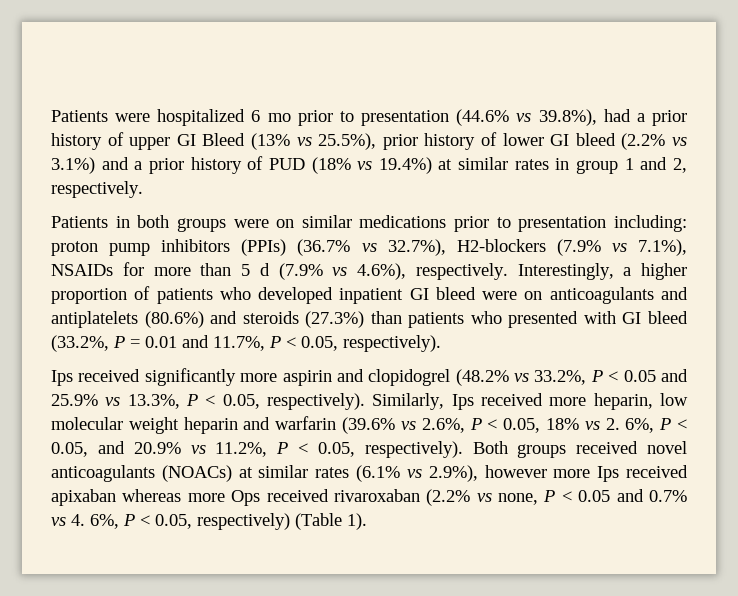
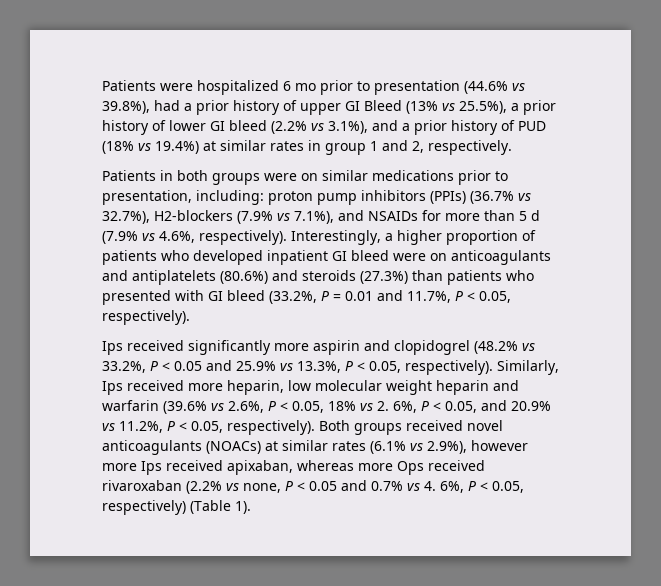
- Patients were hospitalized 6 mo prior to presentation (44.6% vs 39.8%), had a prior history of upper GI Bleed (13% vs 25.5%), prior history of lower GI bleed (2.2% vs 3.1%) and a prior history of PUD (18% vs 19.4%) at similar rates in group 1 and 2, respectively.
+ Patients were hospitalized 6 mo prior to presentation (44.6% vs 39.8%), had a prior history of upper GI Bleed (13% vs 25.5%), a prior history of lower GI bleed (2.2% vs 3.1%), and a prior history of PUD (18% vs 19.4%) at similar rates in group 1 and 2, respectively.
- Patients in both groups were on similar medications prior to presentation including: proton pump inhibitors (PPIs) (36.7% vs 32.7%), H2-blockers (7.9% vs 7.1%), NSAIDs for more than 5 d (7.9% vs 4.6%), respectively.
+ Patients in both groups were on similar medications prior to presentation, including: proton pump inhibitors (PPIs) (36.7% vs 32.7%), H2-blockers (7.9% vs 7.1%), and NSAIDs for more than 5 d (7.9% vs 4.6%, respectively).
- Both groups received novel anticoagulants (NOACs) at similar rates (6.1% vs 2.9%), however more Ips received apixaban whereas more Ops received rivaroxaban (2.2% vs none, P < 0.05 and 0.7% vs 4. 6%, P < 0.05, respectively) (Table 1).
+ Both groups received novel anticoagulants (NOACs) at similar rates (6.1% vs 2.9%), however more Ips received apixaban, whereas more Ops received rivaroxaban (2.2% vs none, P < 0.05 and 0.7% vs 4. 6%, P < 0.05, respectively) (Table 1).

